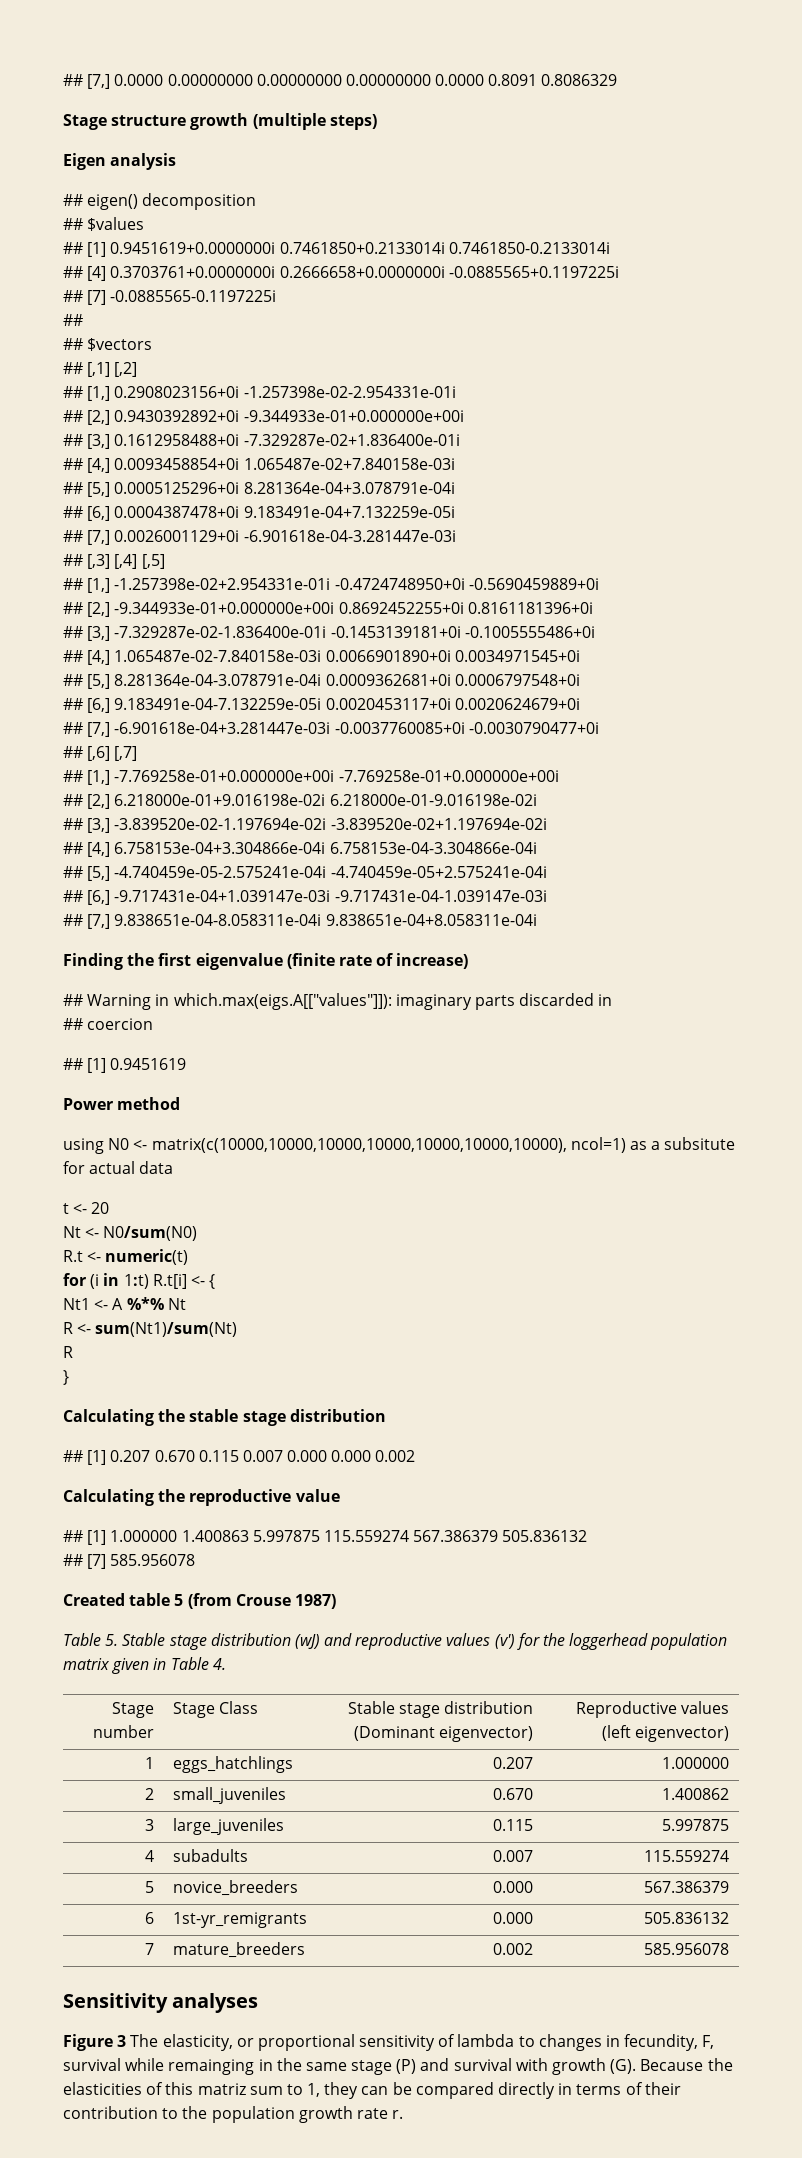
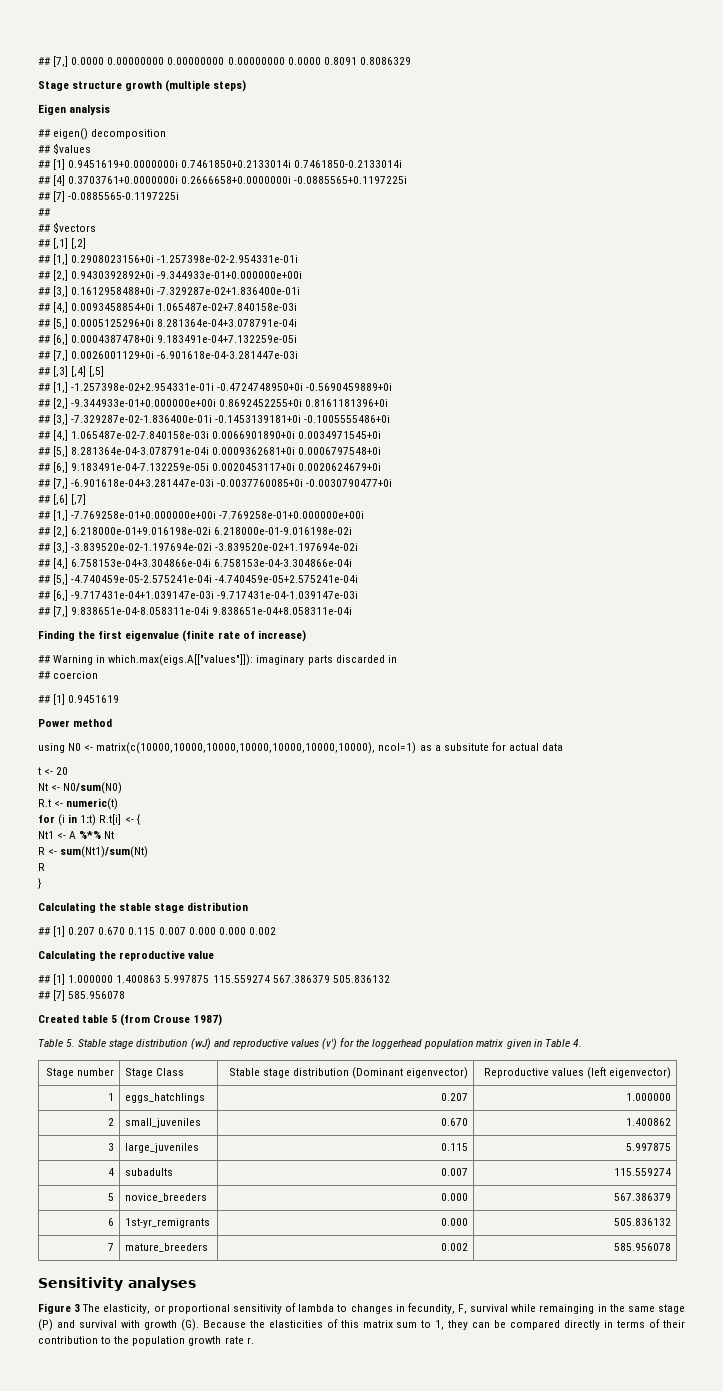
- Figure 3 The elasticity, or proportional sensitivity of lambda to changes in fecundity, F, survival while remainging in the same stage (P) and survival with growth (G). Because the elasticities of this matriz sum to 1, they can be compared directly in terms of their contribution to the population growth rate r.
+ Figure 3 The elasticity, or proportional sensitivity of lambda to changes in fecundity, F, survival while remainging in the same stage (P) and survival with growth (G). Because the elasticities of this matrix sum to 1, they can be compared directly in terms of their contribution to the population growth rate r.

